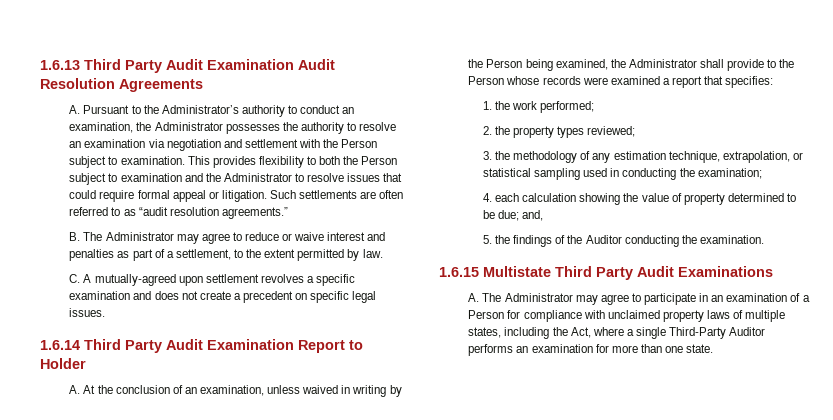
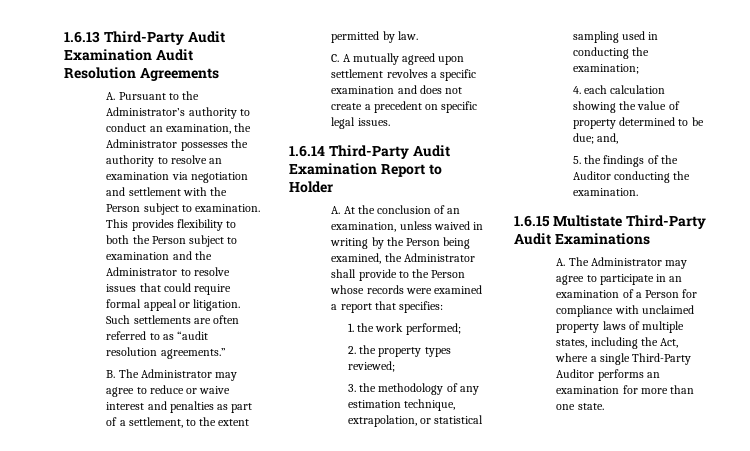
- 1.6.13 Third Party Audit Examination Audit Resolution Agreements
+ 1.6.13 Third-Party Audit Examination Audit Resolution Agreements
- C. A mutually-agreed upon settlement revolves a specific examination and does not create a precedent on specific legal issues.
+ C. A mutually agreed upon settlement revolves a specific examination and does not create a precedent on specific legal issues.
- 1.6.14 Third Party Audit Examination Report to Holder
+ 1.6.14 Third-Party Audit Examination Report to Holder
- 1.6.15 Multistate Third Party Audit Examinations
+ 1.6.15 Multistate Third-Party Audit Examinations

